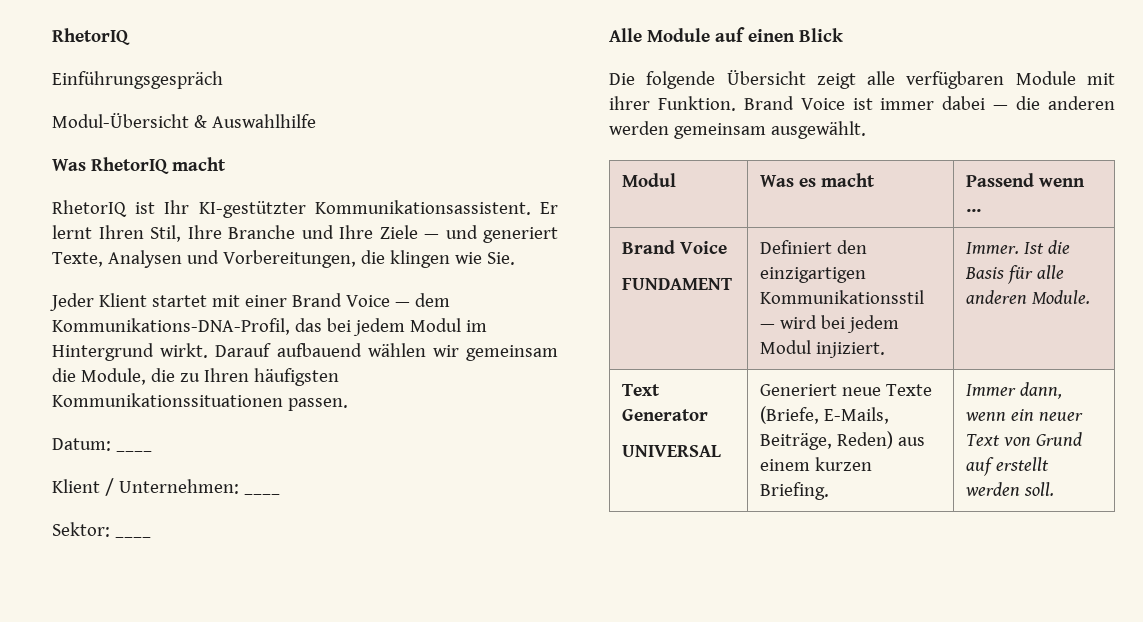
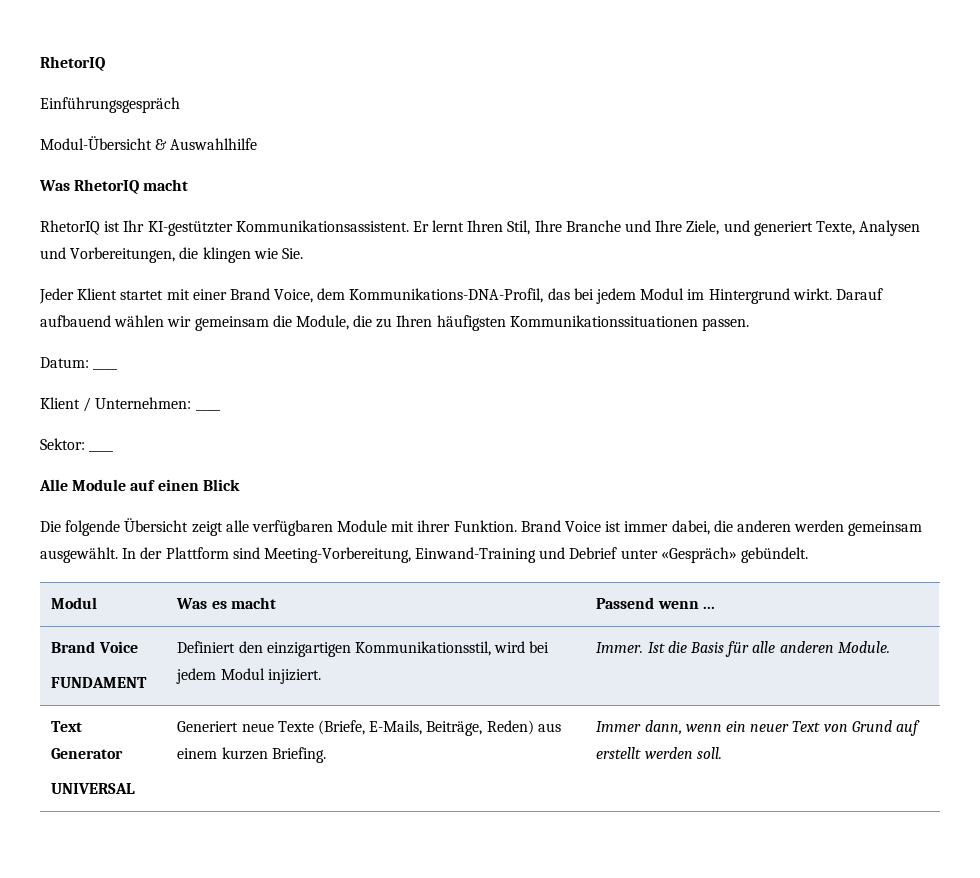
- Er lernt Ihren Stil, Ihre Branche und Ihre Ziele — und generiert Texte, Analysen und Vorbereitungen, die klingen wie Sie.
+ Er lernt Ihren Stil, Ihre Branche und Ihre Ziele, und generiert Texte, Analysen und Vorbereitungen, die klingen wie Sie.
- Jeder Klient startet mit einer Brand Voice — dem Kommunikations-DNA-Profil, das bei jedem Modul im Hintergrund wirkt.
+ Jeder Klient startet mit einer Brand Voice, dem Kommunikations-DNA-Profil, das bei jedem Modul im Hintergrund wirkt.
- Brand Voice ist immer dabei — die anderen werden gemeinsam ausgewählt.
+ Brand Voice ist immer dabei, die anderen werden gemeinsam ausgewählt. In der Plattform sind Meeting-Vorbereitung, Einwand-Training und Debrief unter «Gespräch» gebündelt.
  Modul | Was es macht | Passend wenn ...
  Brand Voice
- FUNDAMENT | Definiert den einzigartigen Kommunikationsstil — wird bei jedem Modul injiziert. | Immer. Ist die Basis für alle anderen Module.
+ FUNDAMENT | Definiert den einzigartigen Kommunikationsstil, wird bei jedem Modul injiziert. | Immer. Ist die Basis für alle anderen Module.

